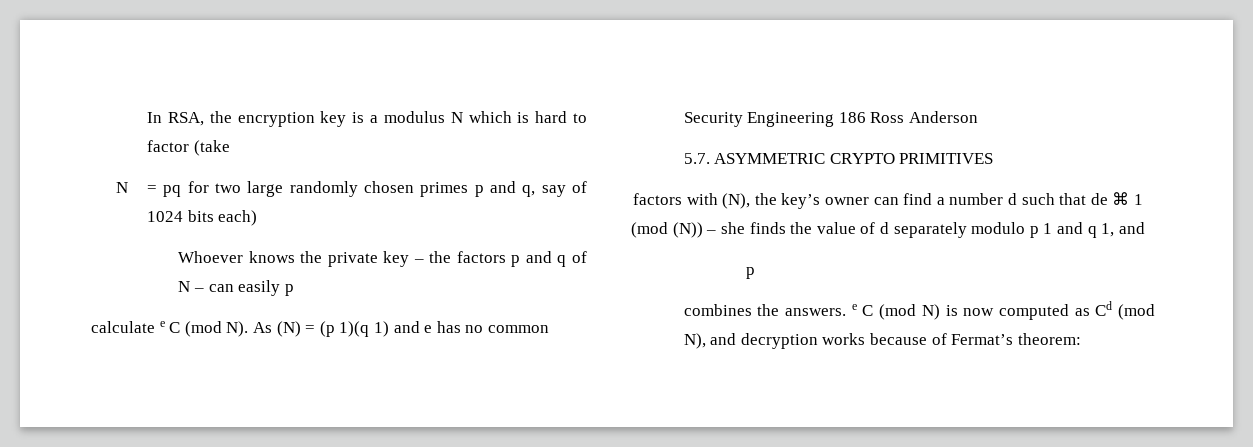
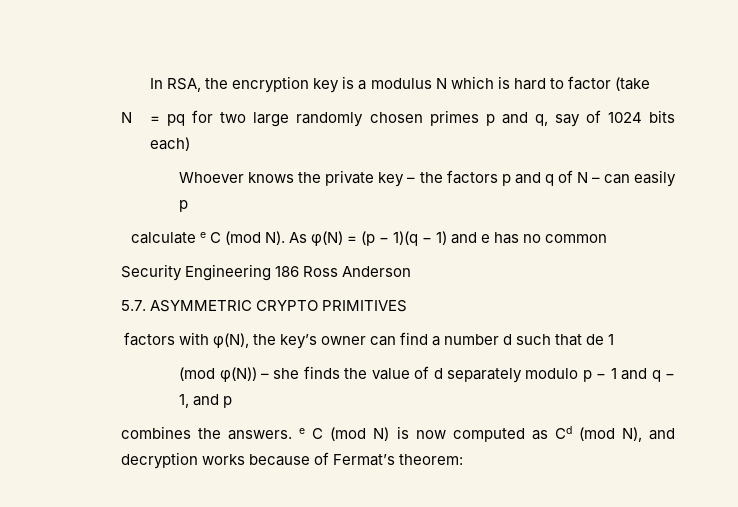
- calculate e C (mod N). As (N) = (p 1)(q 1) and e has no common
+ calculate e C (mod N). As φ(N) = (p − 1)(q − 1) and e has no common
- factors with (N), the key’s owner can find a number d such that de ⌘ 1 (mod (N)) – she finds the value of d separately modulo p 1 and q 1, and
- p
+ factors with φ(N), the key’s owner can find a number d such that de 1
+ (mod φ(N)) – she finds the value of d separately modulo p − 1 and q − 1, and p

